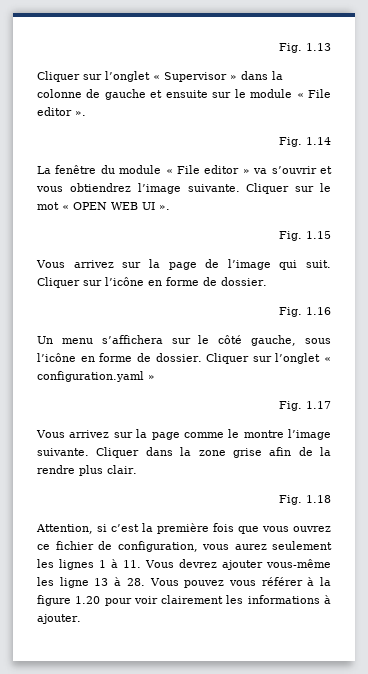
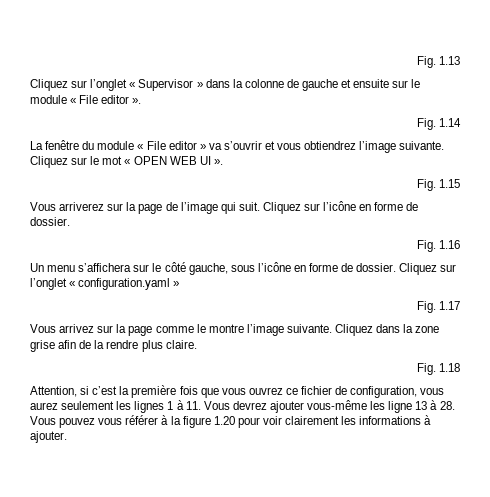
- Cliquer sur l’onglet « Supervisor » dans la colonne de gauche et ensuite sur le module « File editor ».
+ Cliquez sur l’onglet « Supervisor » dans la colonne de gauche et ensuite sur le module « File editor ».
- Cliquer sur le mot « OPEN WEB UI ».
+ Cliquez sur le mot « OPEN WEB UI ».
- Vous arrivez sur la page de l’image qui suit.
+ Vous arriverez sur la page de l’image qui suit.
- Cliquer sur l’icône en forme de dossier.
+ Cliquez sur l’icône en forme de dossier.
- Cliquer sur l’onglet « configuration.yaml »
+ Cliquez sur l’onglet « configuration.yaml »
- Cliquer dans la zone grise afin de la rendre plus clair.
+ Cliquez dans la zone grise afin de la rendre plus claire.

